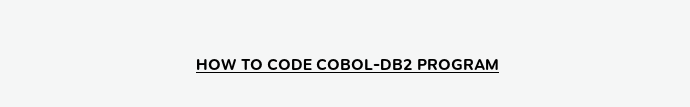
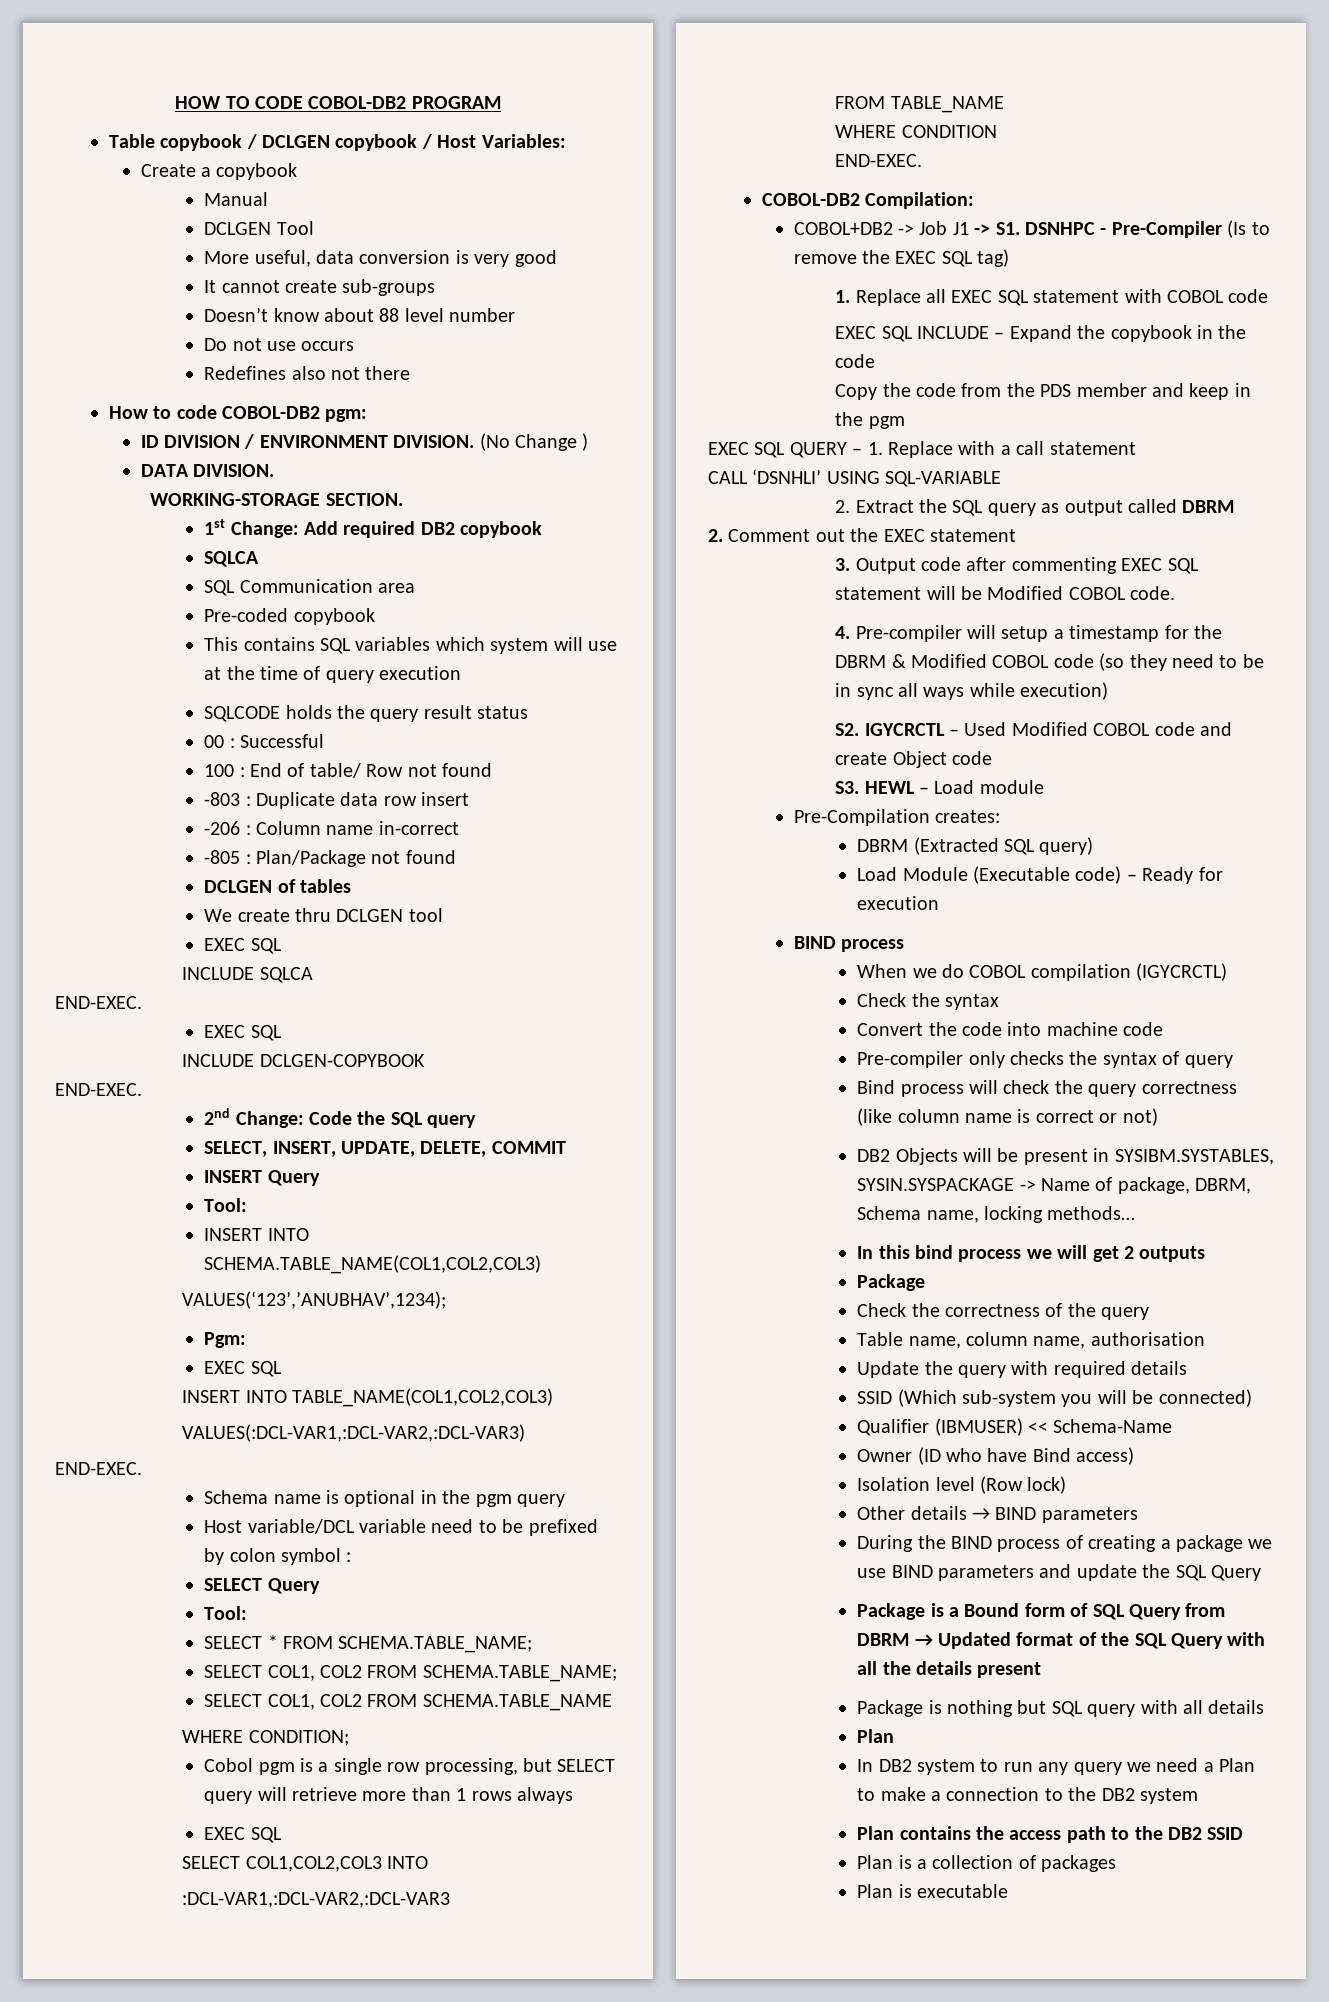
+ Table copybook / DCLGEN copybook / Host Variables:
+ Create a copybook
+ Manual
+ DCLGEN Tool
+ More useful, data conversion is very good
+ It cannot create sub-groups
+ Doesn’t know about 88 level number
+ Do not use occurs
+ Redefines also not there
+ How to code COBOL-DB2 pgm:
+ ID DIVISION / ENVIRONMENT DIVISION. (No Change )
+ DATA DIVISION.
+ WORKING-STORAGE SECTION.
+ 1st Change: Add required DB2 copybook
+ SQLCA
+ SQL Communication area
+ Pre-coded copybook
+ This contains SQL variables which system will use at the time of query execution
+ SQLCODE holds the query result status
+ 00 : Successful
+ 100 : End of table/ Row not found
+ -803 : Duplicate data row insert
+ -206 : Column name in-correct
+ -805 : Plan/Package not found
+ DCLGEN of tables
+ We create thru DCLGEN tool
+ EXEC SQL
+ INCLUDE SQLCA
+ END-EXEC.
+ EXEC SQL
+ INCLUDE DCLGEN-COPYBOOK
+ END-EXEC.
+ 2nd Change: Code the SQL query
+ SELECT, INSERT, UPDATE, DELETE, COMMIT
+ INSERT Query
+ Tool:
+ INSERT INTO SCHEMA.TABLE_NAME(COL1,COL2,COL3)
+ VALUES(‘123’,’ANUBHAV’,1234);
+ Pgm:
+ EXEC SQL
+ INSERT INTO TABLE_NAME(COL1,COL2,COL3)
+ VALUES(:DCL-VAR1,:DCL-VAR2,:DCL-VAR3)
+ END-EXEC.
+ Schema name is optional in the pgm query
+ Host variable/DCL variable need to be prefixed by colon symbol :
+ SELECT Query
+ Tool:
+ SELECT * FROM SCHEMA.TABLE_NAME;
+ SELECT COL1, COL2 FROM SCHEMA.TABLE_NAME;
+ SELECT COL1, COL2 FROM SCHEMA.TABLE_NAME
+ WHERE CONDITION;
+ Cobol pgm is a single row processing, but SELECT query will retrieve more than 1 rows always
+ EXEC SQL
+ SELECT COL1,COL2,COL3 INTO
+ :DCL-VAR1,:DCL-VAR2,:DCL-VAR3
+ FROM TABLE_NAME
+ WHERE CONDITION
+ END-EXEC.
+ COBOL-DB2 Compilation:
+ COBOL+DB2 -> Job J1 -> S1. DSNHPC - Pre-Compiler (Is to remove the EXEC SQL tag)
+ 1. Replace all EXEC SQL statement with COBOL code
+ EXEC SQL INCLUDE – Expand the copybook in the code
+ Copy the code from the PDS member and keep in the pgm
+ EXEC SQL QUERY – 1. Replace with a call statement
+ CALL ‘DSNHLI’ USING SQL-VARIABLE
+ 2. Extract the SQL query as output called DBRM
+ 2. Comment out the EXEC statement
+ 3. Output code after commenting EXEC SQL statement will be Modified COBOL code.
+ 4. Pre-compiler will setup a timestamp for the DBRM & Modified COBOL code (so they need to be in sync all ways while execution)
+ S2. IGYCRCTL – Used Modified COBOL code and create Object code
+ S3. HEWL – Load module
+ Pre-Compilation creates:
+ DBRM (Extracted SQL query)
+ Load Module (Executable code) – Ready for execution
+ BIND process
+ When we do COBOL compilation (IGYCRCTL)
+ Check the syntax
+ Convert the code into machine code
+ Pre-compiler only checks the syntax of query
+ Bind process will check the query correctness (like column name is correct or not)
+ DB2 Objects will be present in SYSIBM.SYSTABLES, SYSIN.SYSPACKAGE -> Name of package, DBRM, Schema name, locking methods…
+ In this bind process we will get 2 outputs
+ Package
+ Check the correctness of the query
+ Table name, column name, authorisation
+ Update the query with required details
+ SSID (Which sub-system you will be connected)
+ Qualifier (IBMUSER) << Schema-Name
+ Owner (ID who have Bind access)
+ Isolation level (Row lock)
+ Other details → BIND parameters
+ During the BIND process of creating a package we use BIND parameters and update the SQL Query
+ Package is a Bound form of SQL Query from DBRM → Updated format of the SQL Query with all the details present
+ Package is nothing but SQL query with all details
+ Plan
+ In DB2 system to run any query we need a Plan to make a connection to the DB2 system
+ Plan contains the access path to the DB2 SSID
+ Plan is a collection of packages
+ Plan is executable

